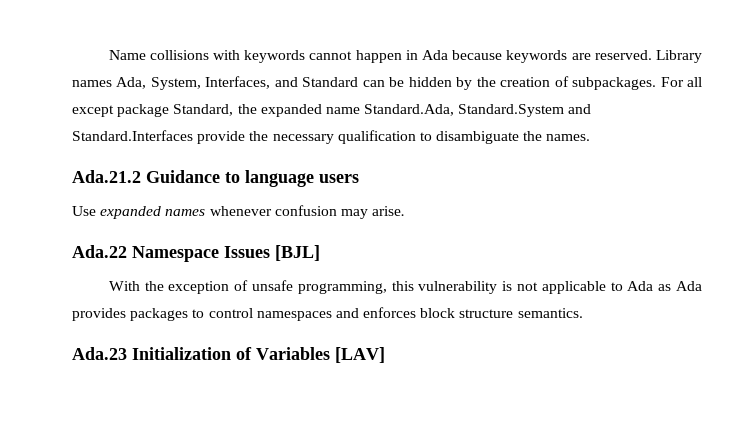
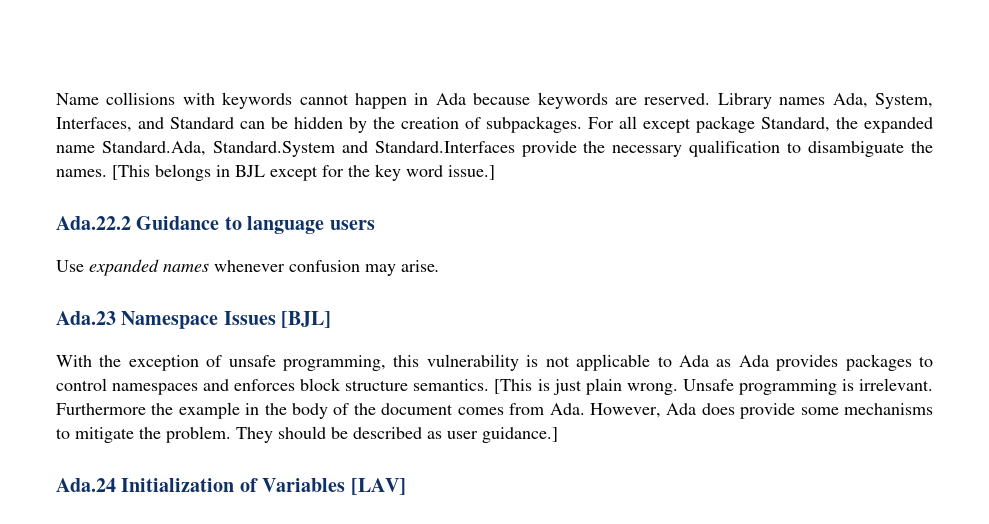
- For all except package Standard, the expanded name Standard.Ada, Standard.System and Standard.Interfaces provide the necessary qualification to disambiguate the names.
- Ada.21.2 Guidance to language users
+ For all except package Standard, the expanded name Standard.Ada, Standard.System and Standard.Interfaces provide the necessary qualification to disambiguate the names. [This belongs in BJL except for the key word issue.]
+ Ada.22.2 Guidance to language users
- Ada.22 Namespace Issues [BJL]
+ Ada.23 Namespace Issues [BJL]
- With the exception of unsafe programming, this vulnerability is not applicable to Ada as Ada provides packages to control namespaces and enforces block structure semantics.
- Ada.23 Initialization of Variables [LAV]
+ With the exception of unsafe programming, this vulnerability is not applicable to Ada as Ada provides packages to control namespaces and enforces block structure semantics. [This is just plain wrong. Unsafe programming is irrelevant. Furthermore the example in the body of the document comes from Ada. However, Ada does provide some mechanisms to mitigate the problem. They should be described as user guidance.]
+ Ada.24 Initialization of Variables [LAV]

